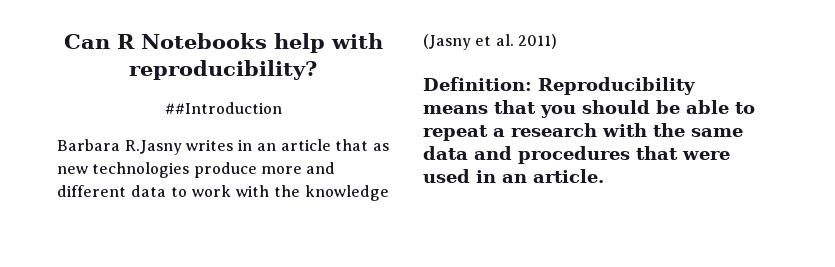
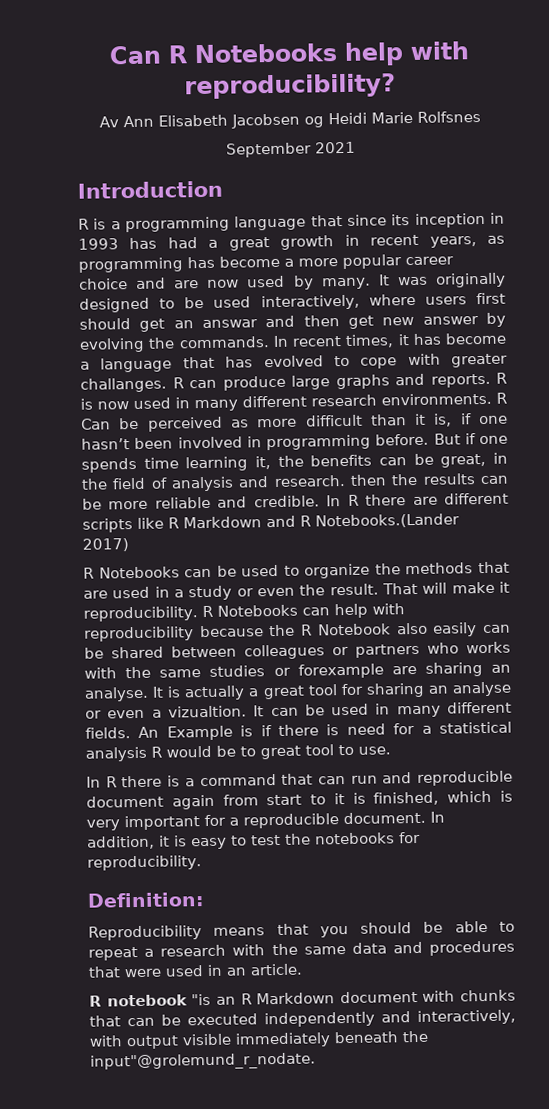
- ##Introduction
- Barbara R.Jasny writes in an article that as new technologies produce more and different data to work with the knowledge (Jasny et al. 2011)
+ Av Ann Elisabeth Jacobsen og Heidi Marie Rolfsnes
+ September 2021
+ Introduction
+ R is a programming language that since its inception in 1993 has had a great growth in recent years, as programming has become a more popular career choice and are now used by many. It was originally designed to be used interactively, where users first should get an answar and then get new answer by evolving the commands. In recent times, it has become a language that has evolved to cope with greater challanges. R can produce large graphs and reports. R is now used in many different research environments. R Can be perceived as more difficult than it is, if one hasn’t been involved in programming before. But if one spends time learning it, the benefits can be great, in the field of analysis and research. then the results can be more reliable and credible. In R there are different scripts like R Markdown and R Notebooks.(Lander 2017)
+ R Notebooks can be used to organize the methods that are used in a study or even the result. That will make it reproducibility. R Notebooks can help with reproducibility because the R Notebook also easily can be shared between colleagues or partners who works with the same studies or forexample are sharing an analyse. It is actually a great tool for sharing an analyse or even a vizualtion. It can be used in many different fields. An Example is if there is need for a statistical analysis R would be to great tool to use.
+ In R there is a command that can run and reproducible document again from start to it is finished, which is very important for a reproducible document. In addition, it is easy to test the notebooks for reproducibility.
- Definition: Reproducibility means that you should be able to repeat a research with the same data and procedures that were used in an article.
+ Definition:
+ Reproducibility means that you should be able to repeat a research with the same data and procedures that were used in an article.
+ R notebook "is an R Markdown document with chunks that can be executed independently and interactively, with output visible immediately beneath the input"@grolemund_r_nodate.

